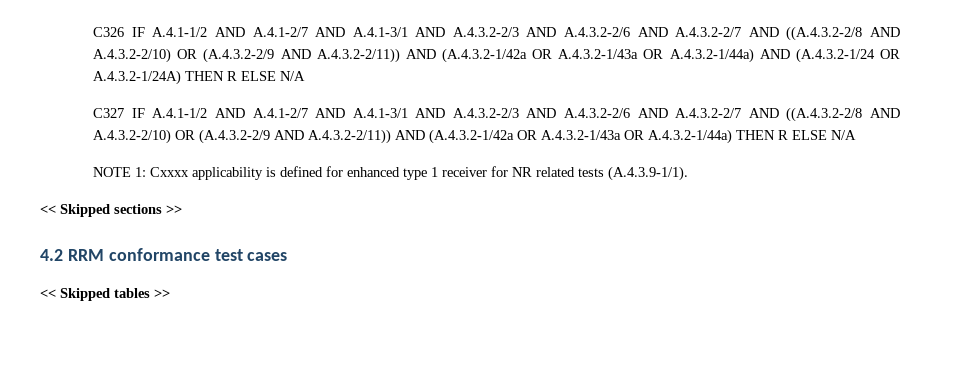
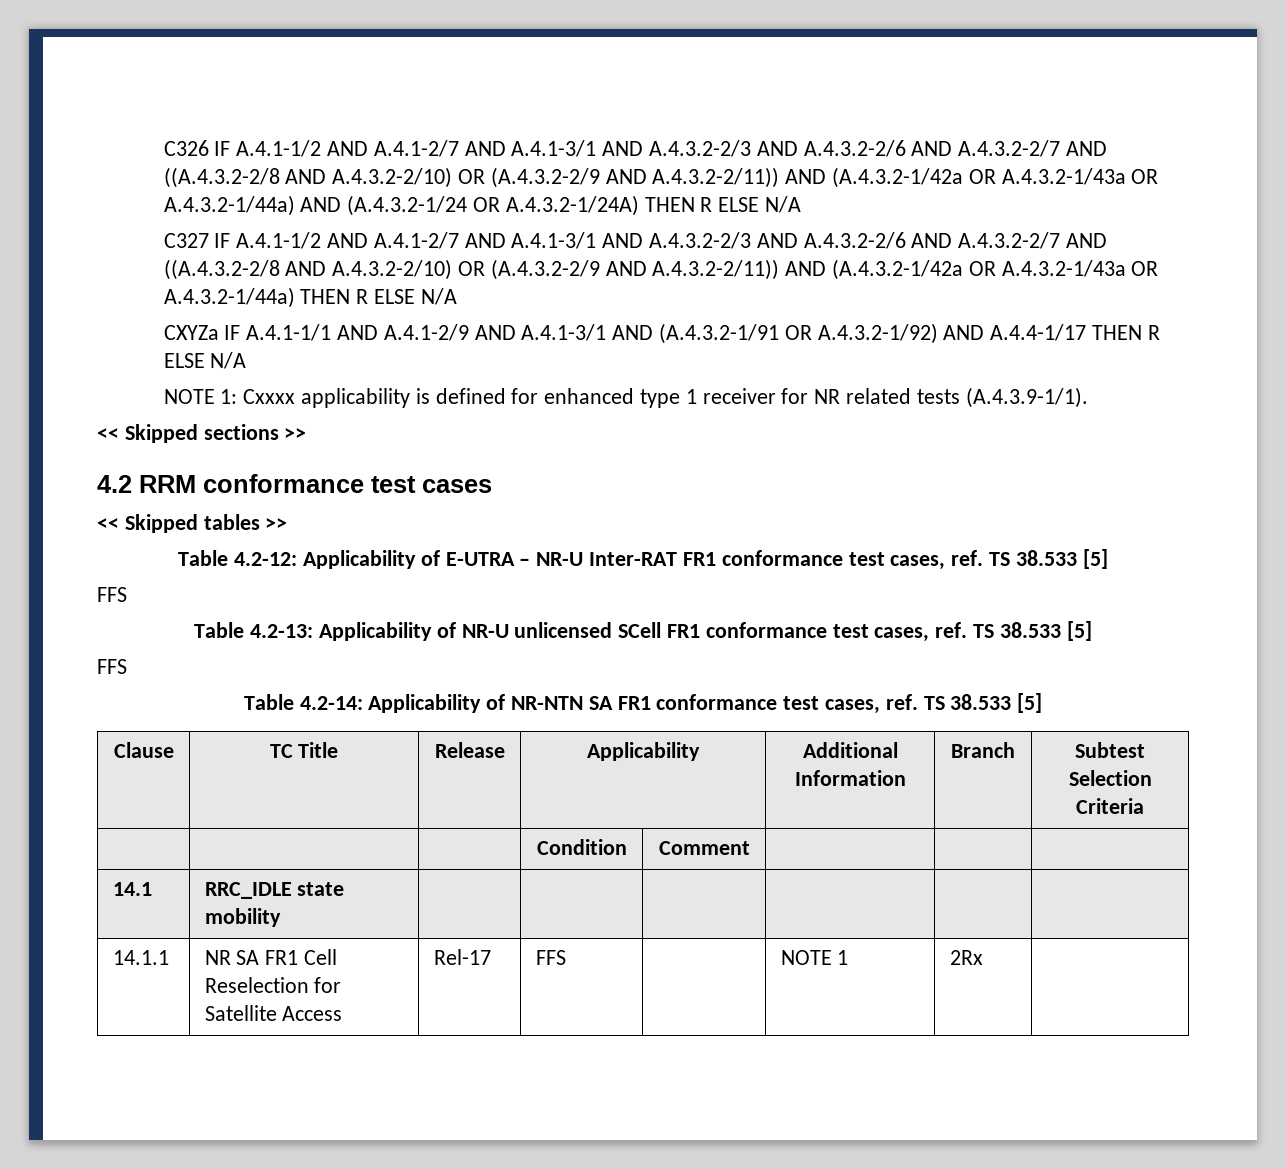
+ CXYZa IF A.4.1-1/1 AND A.4.1-2/9 AND A.4.1-3/1 AND (A.4.3.2-1/91 OR A.4.3.2-1/92) AND A.4.4-1/17 THEN R ELSE N/A
+ Table 4.2-12: Applicability of E-UTRA – NR-U Inter-RAT FR1 conformance test cases, ref. TS 38.533 [5]
+ FFS
+ Table 4.2-13: Applicability of NR-U unlicensed SCell FR1 conformance test cases, ref. TS 38.533 [5]
+ FFS
+ Table 4.2-14: Applicability of NR-NTN SA FR1 conformance test cases, ref. TS 38.533 [5]
+ Clause | TC Title | Release | Applicability | Additional Information | Branch | Subtest Selection Criteria
+ | | | Condition | Comment | | |
+ 14.1 | RRC_IDLE state mobility | | | | | |
+ 14.1.1 | NR SA FR1 Cell Reselection for Satellite Access | Rel-17 | FFS | | NOTE 1 | 2Rx |

